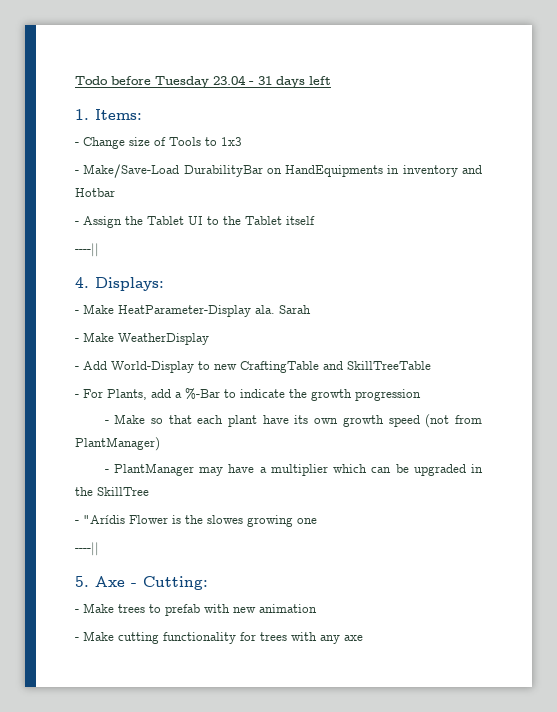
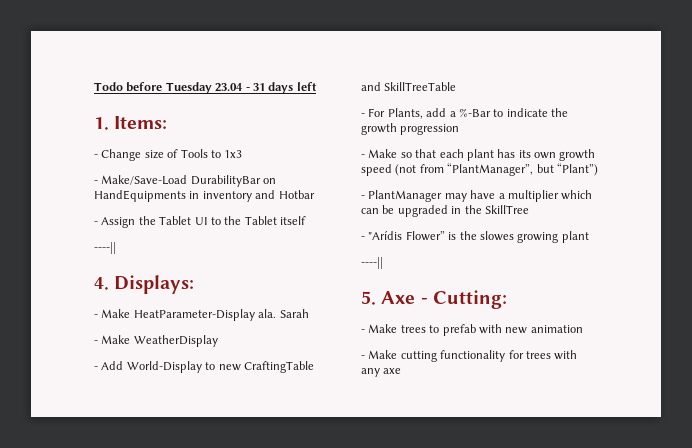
- - Make so that each plant have its own growth speed (not from PlantManager)
+ - Make so that each plant has its own growth speed (not from “PlantManager”, but “Plant”)
- - "Arídis Flower is the slowes growing one
+ - "Arídis Flower” is the slowes growing plant

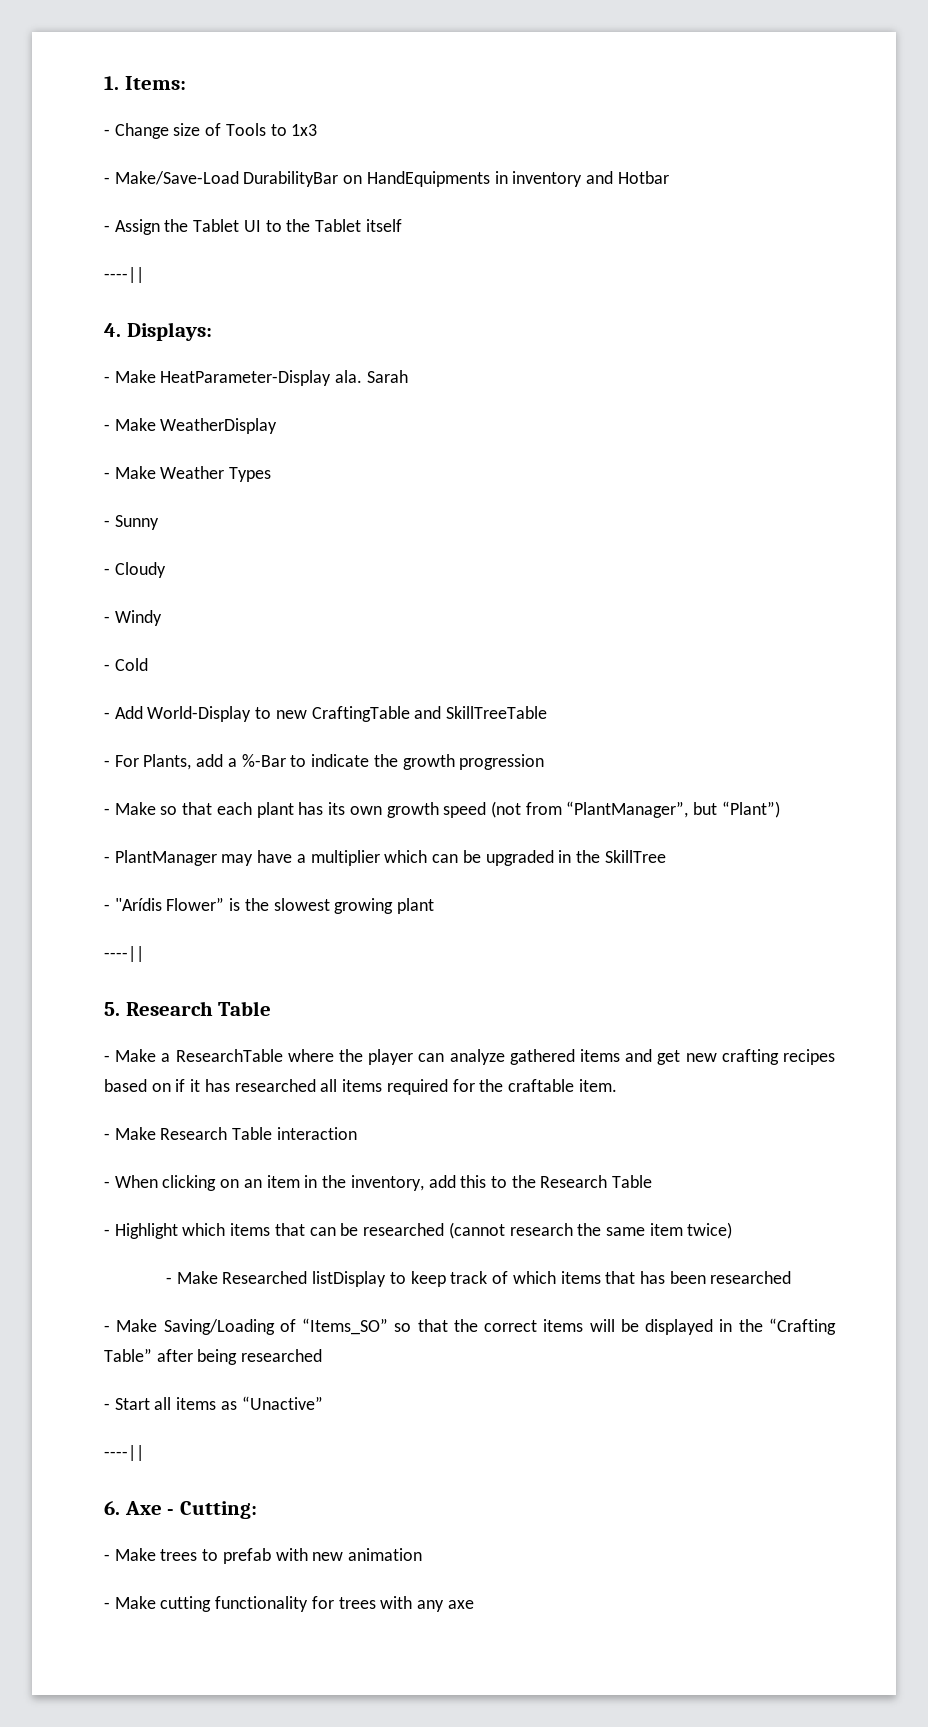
- Todo before Tuesday 23.04 - 31 days left
+ - Make Weather Types
+ - Sunny
+ - Cloudy
+ - Windy
+ - Cold
- - "Arídis Flower” is the slowes growing plant
+ - "Arídis Flower” is the slowest growing plant
- 5. Axe - Cutting:
+ 5. Research Table
+ - Make a ResearchTable where the player can analyze gathered items and get new crafting recipes based on if it has researched all items required for the craftable item.
+ - Make Research Table interaction
+ - When clicking on an item in the inventory, add this to the Research Table
+ - Highlight which items that can be researched (cannot research the same item twice)
+ - Make Researched listDisplay to keep track of which items that has been researched
+ - Make Saving/Loading of “Items_SO” so that the correct items will be displayed in the “Crafting Table” after being researched
+ - Start all items as “Unactive”
+ ----||
+ 6. Axe - Cutting:

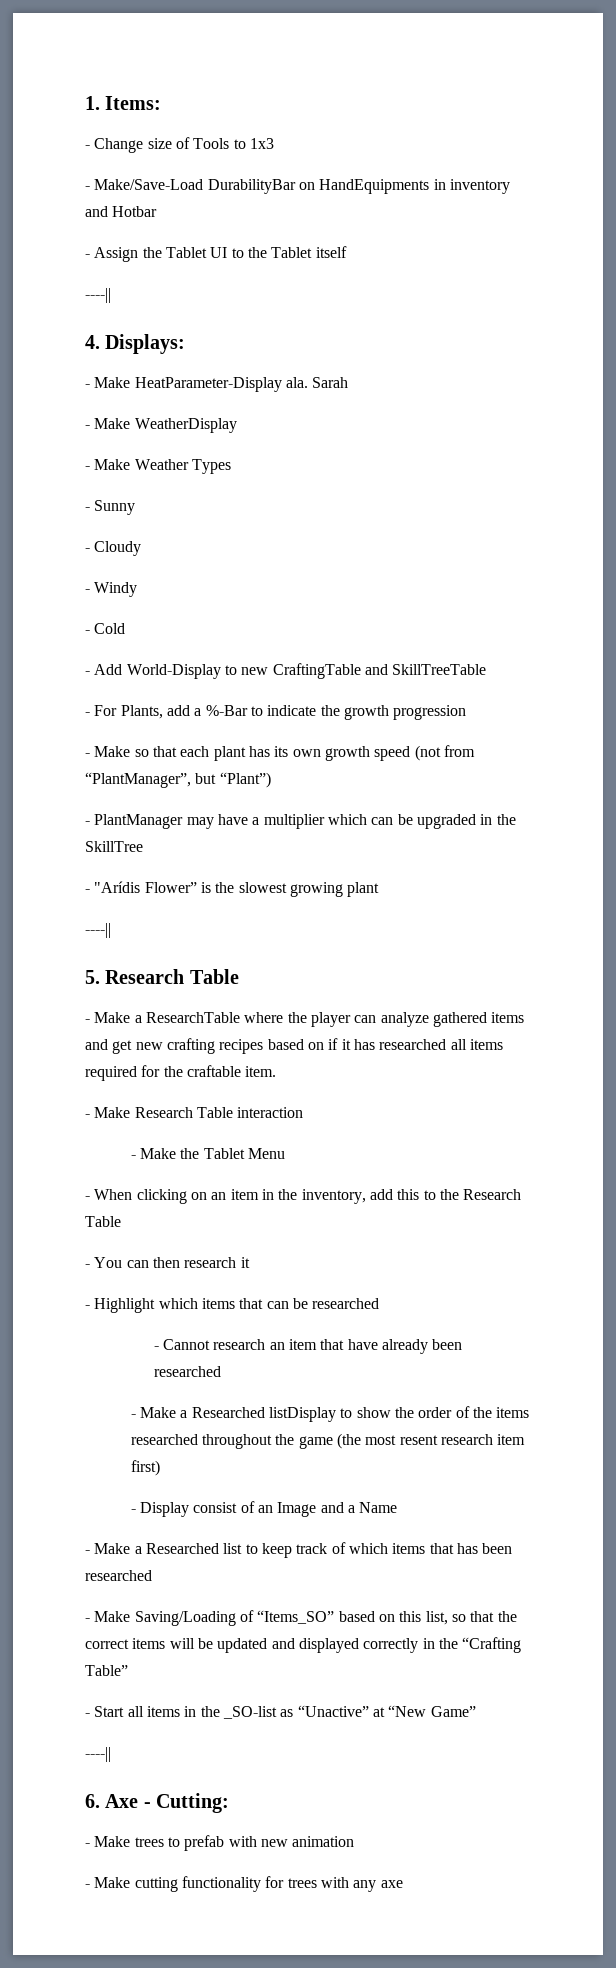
+ - Make the Tablet Menu
+ - You can then research it
- - Highlight which items that can be researched (cannot research the same item twice)
- - Make Researched listDisplay to keep track of which items that has been researched
+ - Highlight which items that can be researched
+ - Cannot research an item that have already been researched
+ - Make a Researched listDisplay to show the order of the items researched throughout the game (the most resent research item first)
+ - Display consist of an Image and a Name
+ - Make a Researched list to keep track of which items that has been researched
- - Make Saving/Loading of “Items_SO” so that the correct items will be displayed in the “Crafting Table” after being researched
+ - Make Saving/Loading of “Items_SO” based on this list, so that the correct items will be updated and displayed correctly in the “Crafting Table”
- - Start all items as “Unactive”
+ - Start all items in the _SO-list as “Unactive” at “New Game”

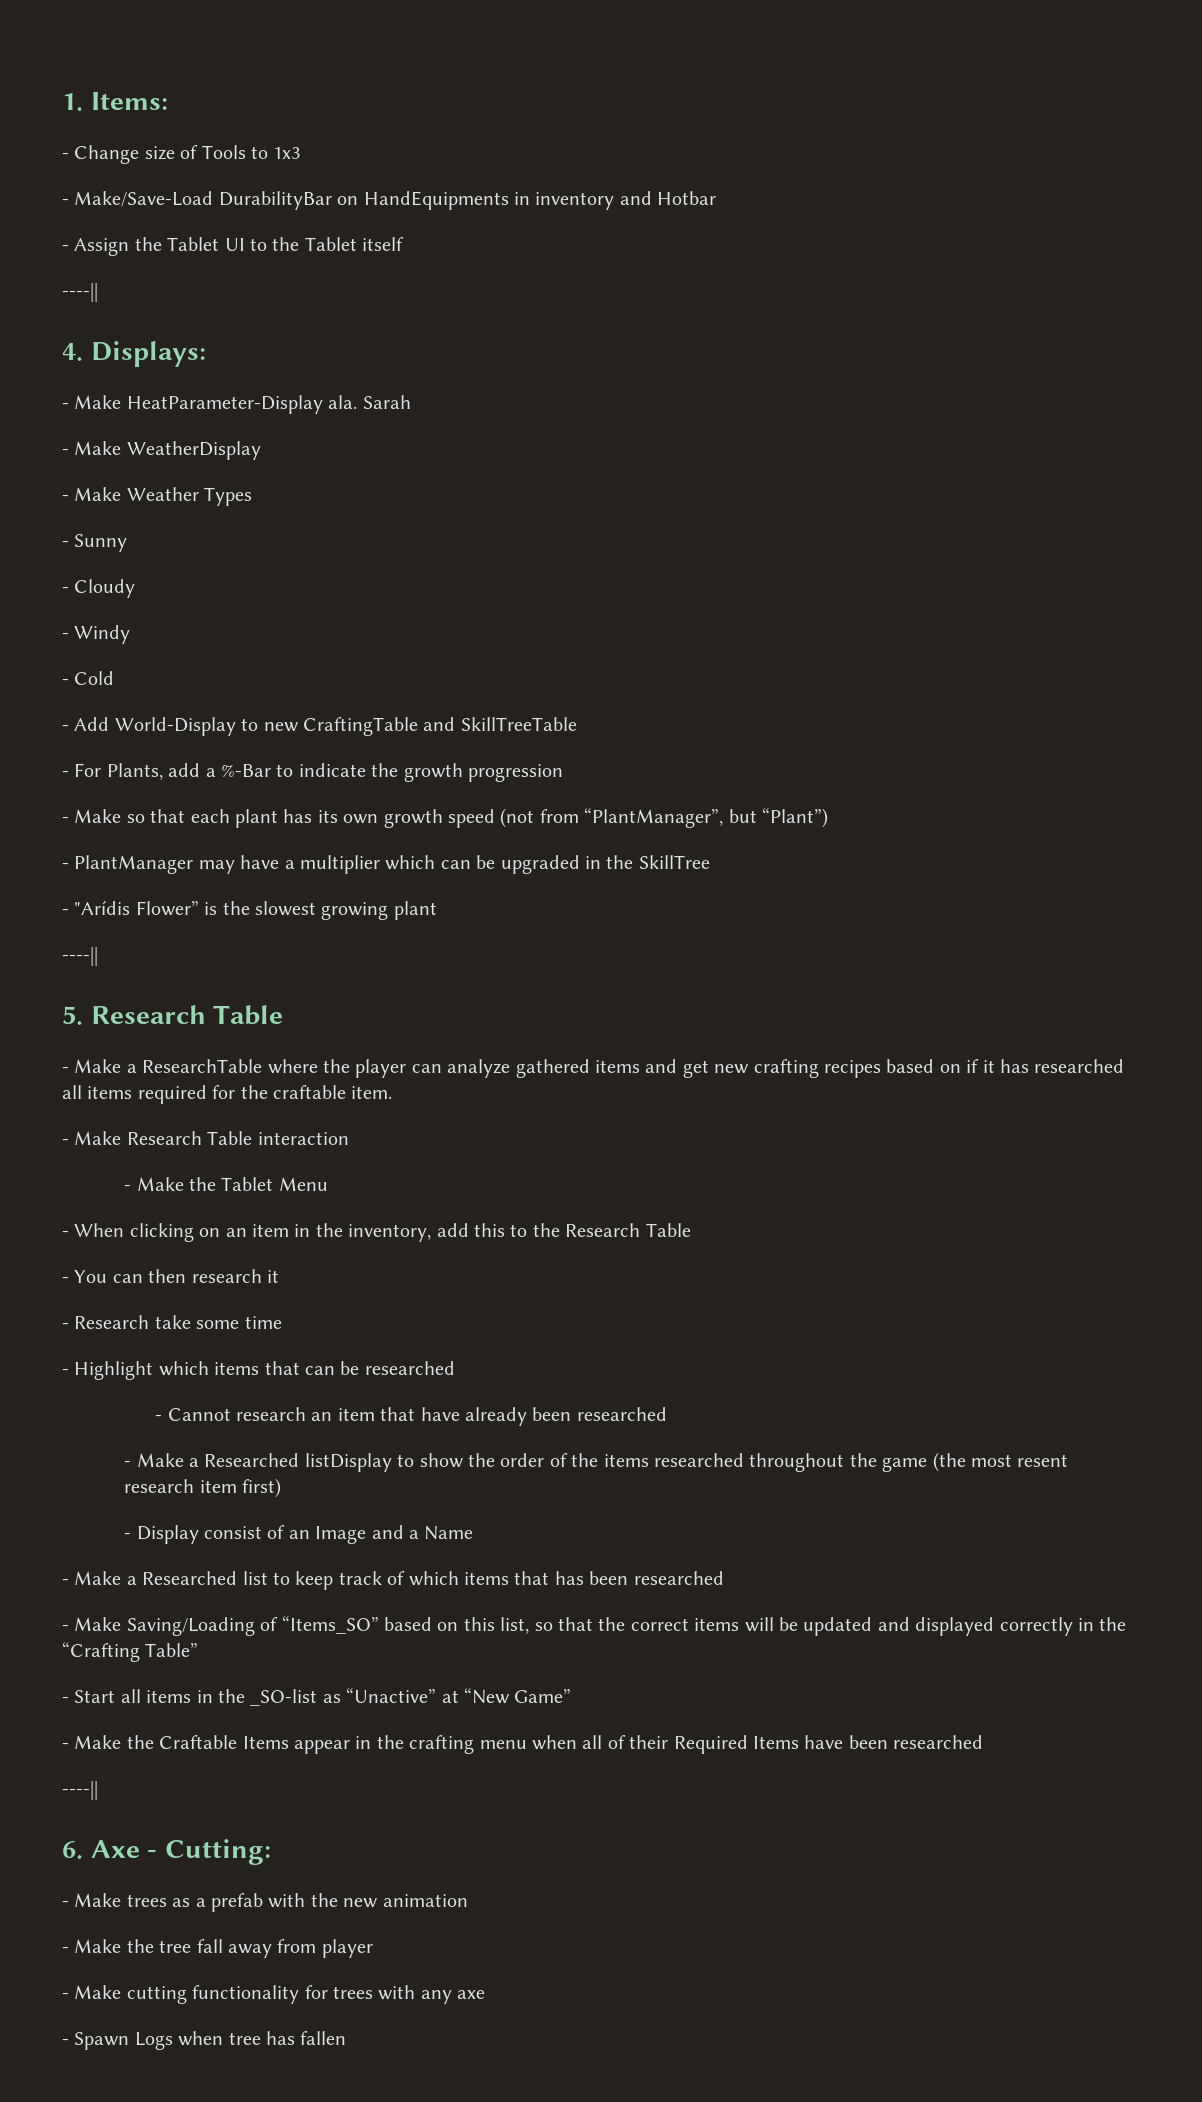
+ - Research take some time
+ - Make the Craftable Items appear in the crafting menu when all of their Required Items have been researched
- - Make trees to prefab with new animation
+ - Make trees as a prefab with the new animation
+ - Make the tree fall away from player
+ - Spawn Logs when tree has fallen

